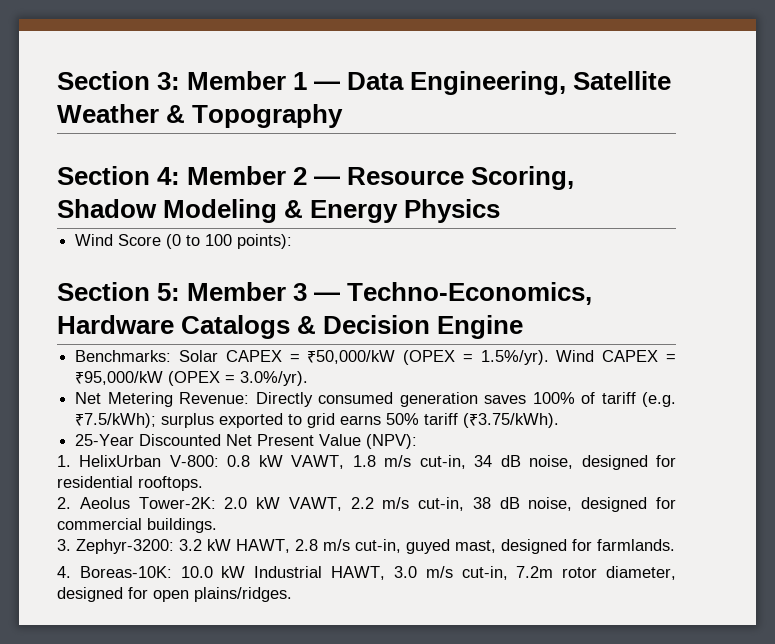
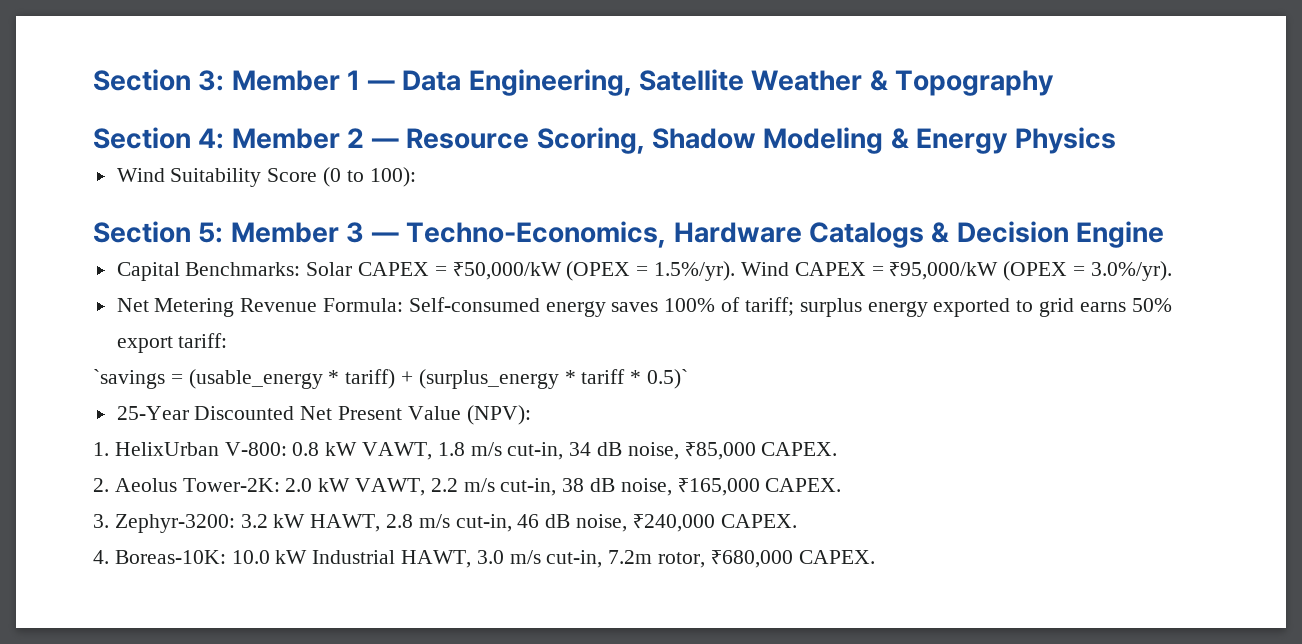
- Wind Score (0 to 100 points):
+ Wind Suitability Score (0 to 100):
- Benchmarks: Solar CAPEX = ₹50,000/kW (OPEX = 1.5%/yr). Wind CAPEX = ₹95,000/kW (OPEX = 3.0%/yr).
+ Capital Benchmarks: Solar CAPEX = ₹50,000/kW (OPEX = 1.5%/yr). Wind CAPEX = ₹95,000/kW (OPEX = 3.0%/yr).
- Net Metering Revenue: Directly consumed generation saves 100% of tariff (e.g. ₹7.5/kWh); surplus exported to grid earns 50% tariff (₹3.75/kWh).
+ Net Metering Revenue Formula: Self-consumed energy saves 100% of tariff; surplus energy exported to grid earns 50% export tariff:
+ `savings = (usable_energy * tariff) + (surplus_energy * tariff * 0.5)`
- 1. HelixUrban V-800: 0.8 kW VAWT, 1.8 m/s cut-in, 34 dB noise, designed for residential rooftops.
+ 1. HelixUrban V-800: 0.8 kW VAWT, 1.8 m/s cut-in, 34 dB noise, ₹85,000 CAPEX.
- 2. Aeolus Tower-2K: 2.0 kW VAWT, 2.2 m/s cut-in, 38 dB noise, designed for commercial buildings.
+ 2. Aeolus Tower-2K: 2.0 kW VAWT, 2.2 m/s cut-in, 38 dB noise, ₹165,000 CAPEX.
- 3. Zephyr-3200: 3.2 kW HAWT, 2.8 m/s cut-in, guyed mast, designed for farmlands.
+ 3. Zephyr-3200: 3.2 kW HAWT, 2.8 m/s cut-in, 46 dB noise, ₹240,000 CAPEX.
- 4. Boreas-10K: 10.0 kW Industrial HAWT, 3.0 m/s cut-in, 7.2m rotor diameter, designed for open plains/ridges.
+ 4. Boreas-10K: 10.0 kW Industrial HAWT, 3.0 m/s cut-in, 7.2m rotor, ₹680,000 CAPEX.

